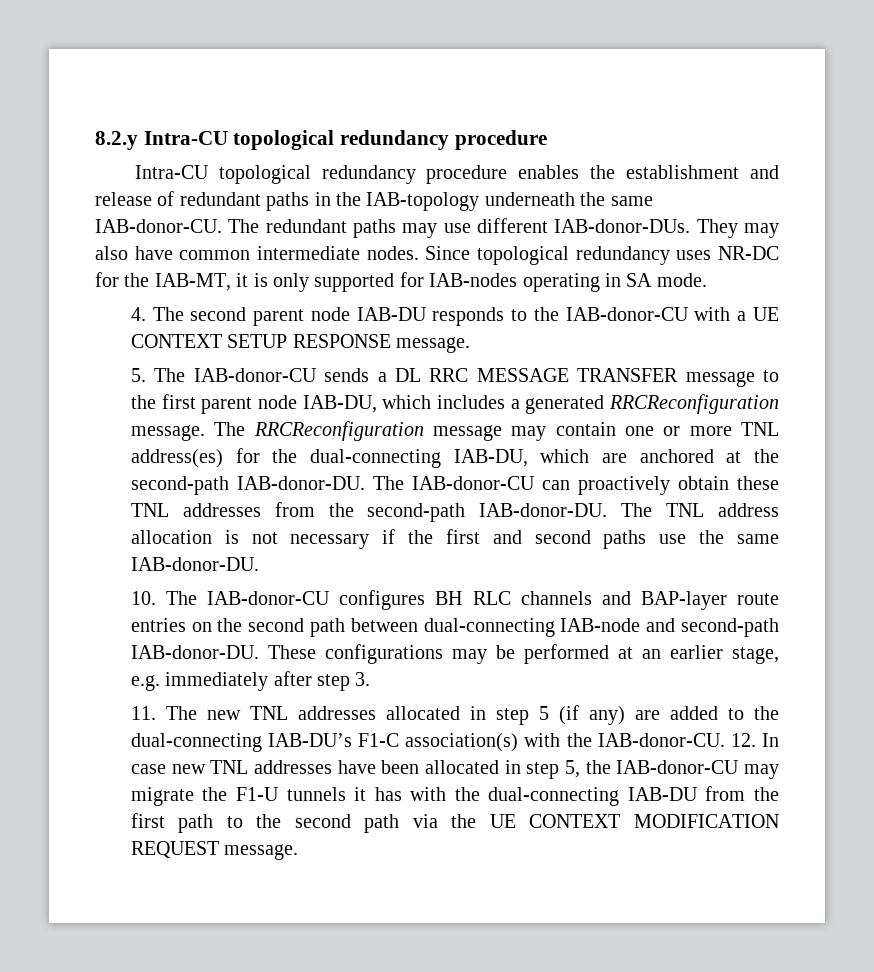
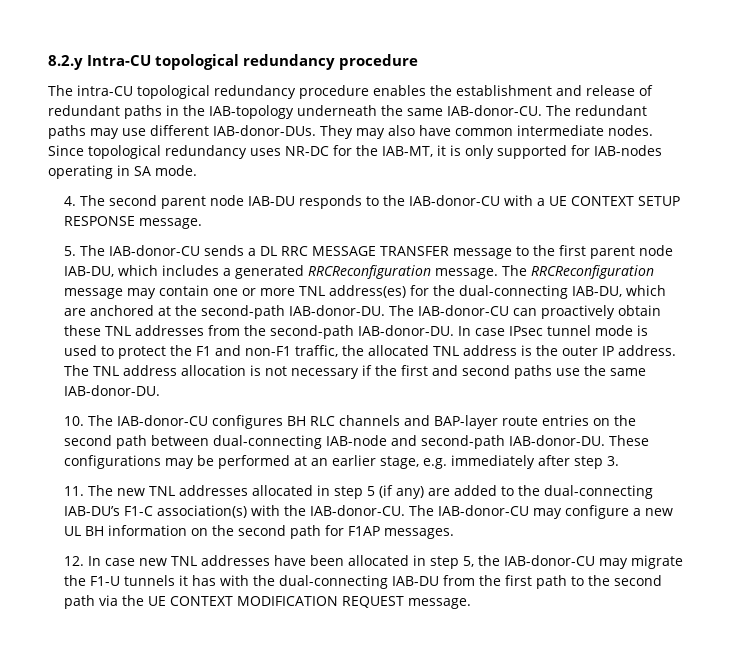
- Intra-CU topological redundancy procedure enables the establishment and release of redundant paths in the IAB-topology underneath the same IAB-donor-CU.
+ The intra-CU topological redundancy procedure enables the establishment and release of redundant paths in the IAB-topology underneath the same IAB-donor-CU.
+ In case IPsec tunnel mode is used to protect the F1 and non-F1 traffic, the allocated TNL address is the outer IP address.
- 11. The new TNL addresses allocated in step 5 (if any) are added to the dual-connecting IAB-DU’s F1-C association(s) with the IAB-donor-CU. 12. In case new TNL addresses have been allocated in step 5, the IAB-donor-CU may migrate the F1-U tunnels it has with the dual-connecting IAB-DU from the first path to the second path via the UE CONTEXT MODIFICATION REQUEST message.
+ 11. The new TNL addresses allocated in step 5 (if any) are added to the dual-connecting IAB-DU’s F1-C association(s) with the IAB-donor-CU. The IAB-donor-CU may configure a new UL BH information on the second path for F1AP messages.
+ 12. In case new TNL addresses have been allocated in step 5, the IAB-donor-CU may migrate the F1-U tunnels it has with the dual-connecting IAB-DU from the first path to the second path via the UE CONTEXT MODIFICATION REQUEST message.

